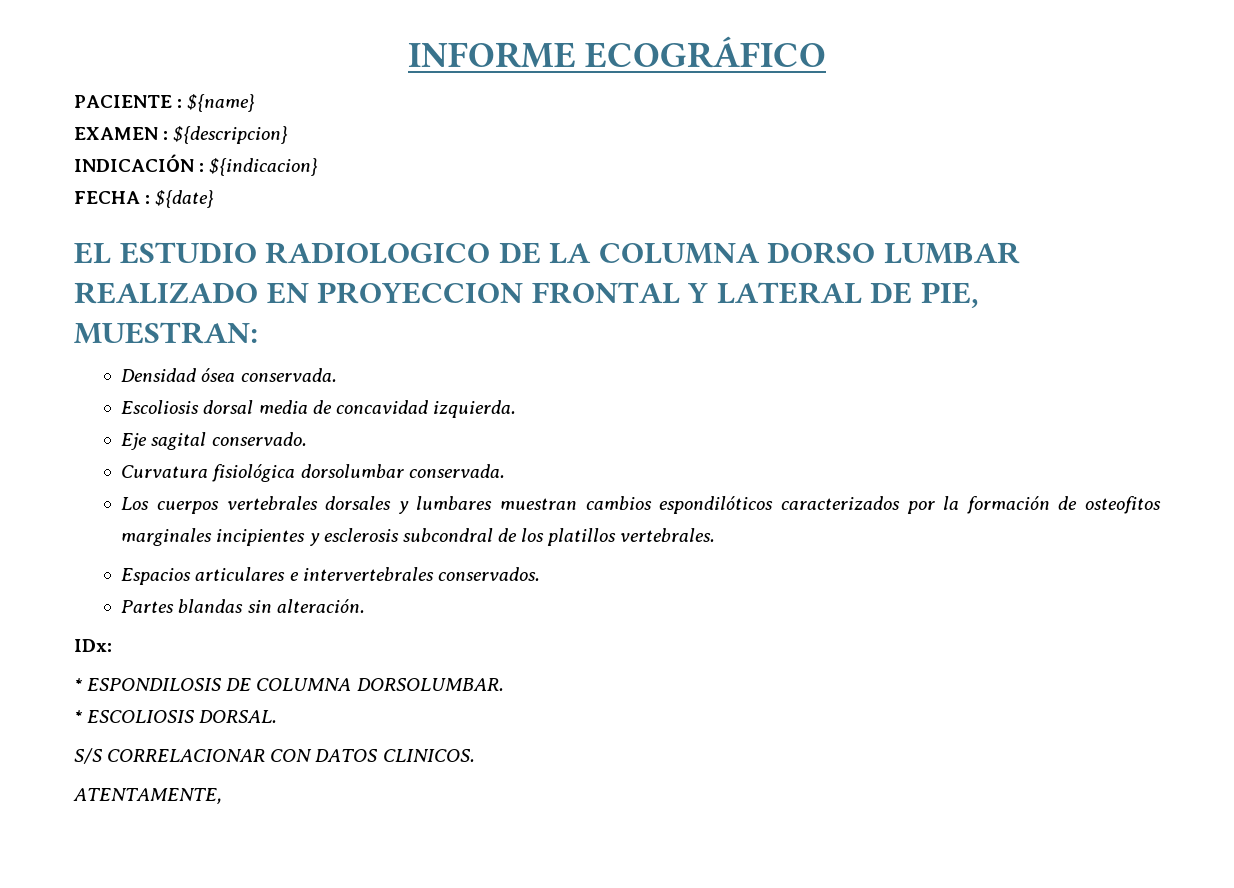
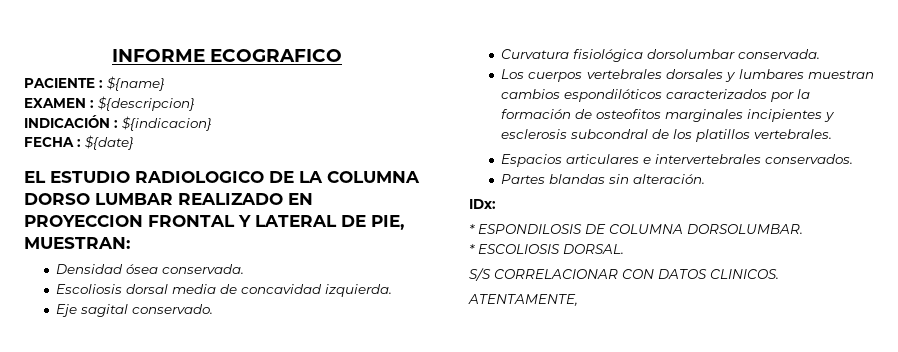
- INFORME ECOGRÁFICO
+ INFORME ECOGRAFICO

